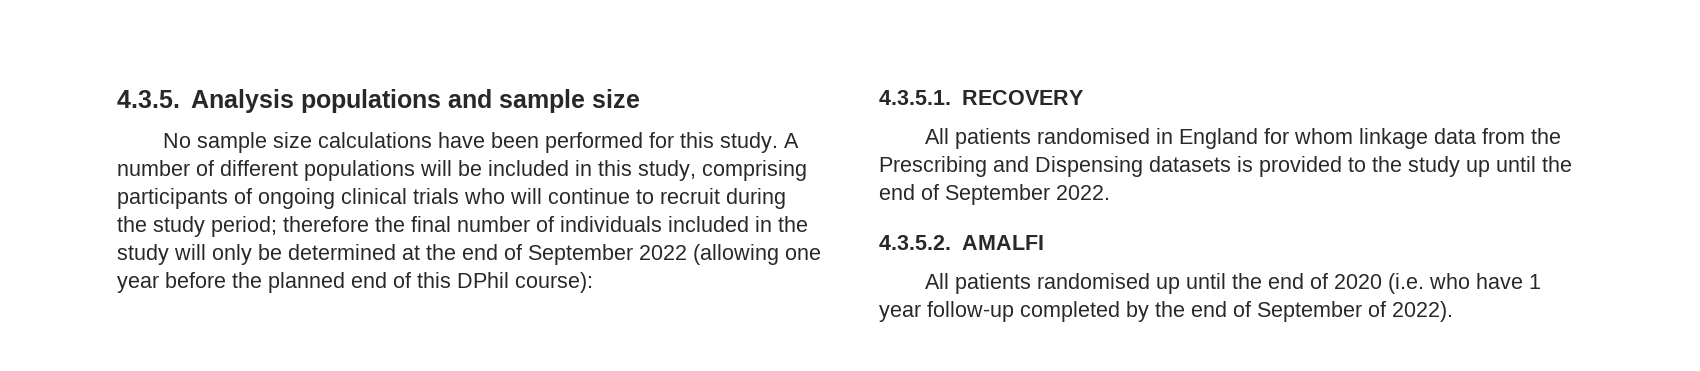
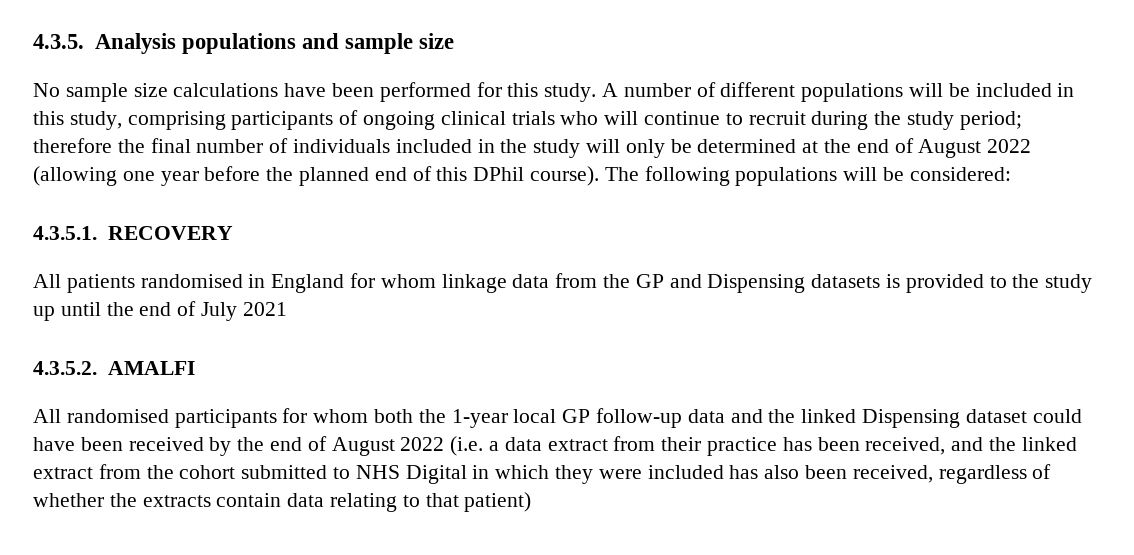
- A number of different populations will be included in this study, comprising participants of ongoing clinical trials who will continue to recruit during the study period; therefore the final number of individuals included in the study will only be determined at the end of September 2022 (allowing one year before the planned end of this DPhil course):
+ A number of different populations will be included in this study, comprising participants of ongoing clinical trials who will continue to recruit during the study period; therefore the final number of individuals included in the study will only be determined at the end of August 2022 (allowing one year before the planned end of this DPhil course). The following populations will be considered:
- All patients randomised in England for whom linkage data from the Prescribing and Dispensing datasets is provided to the study up until the end of September 2022.
+ All patients randomised in England for whom linkage data from the GP and Dispensing datasets is provided to the study up until the end of July 2021
- All patients randomised up until the end of 2020 (i.e. who have 1 year follow-up completed by the end of September of 2022).
+ All randomised participants for whom both the 1-year local GP follow-up data and the linked Dispensing dataset could have been received by the end of August 2022 (i.e. a data extract from their practice has been received, and the linked extract from the cohort submitted to NHS Digital in which they were included has also been received, regardless of whether the extracts contain data relating to that patient)

